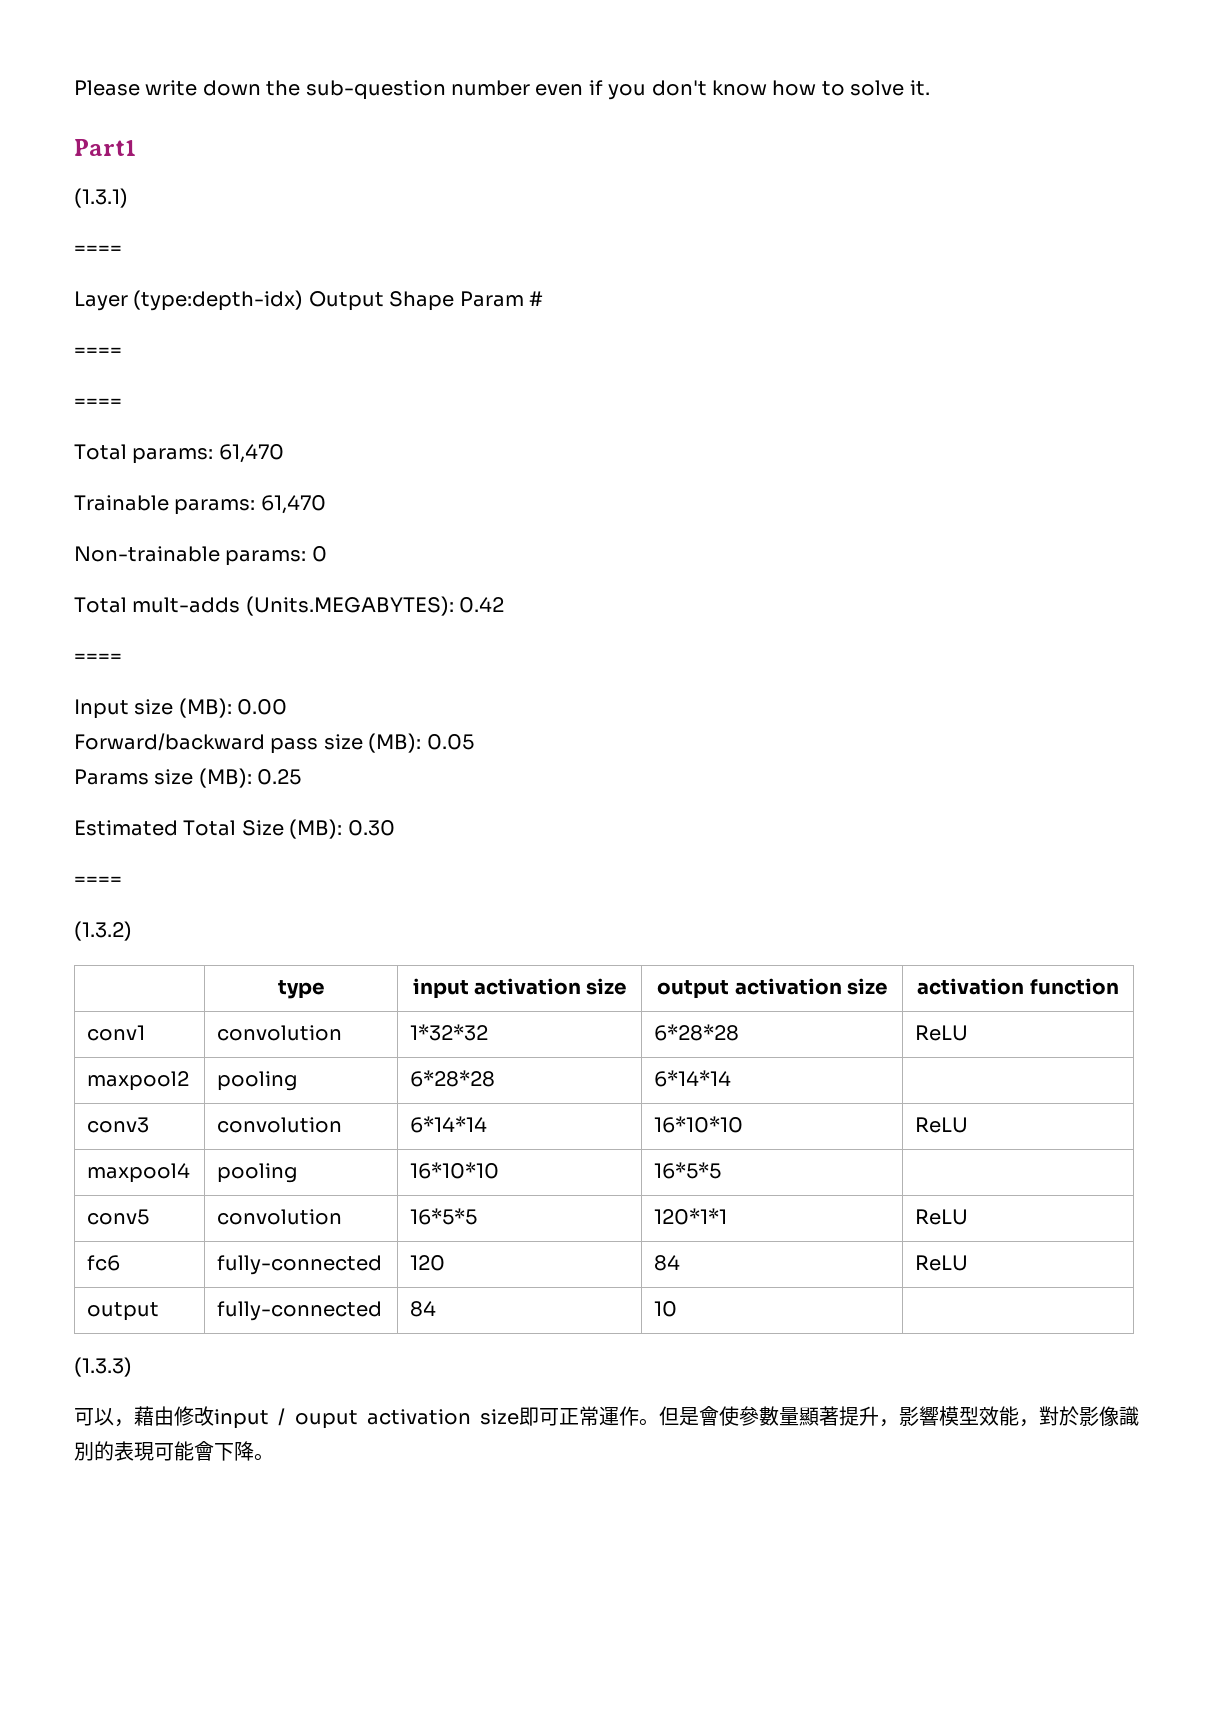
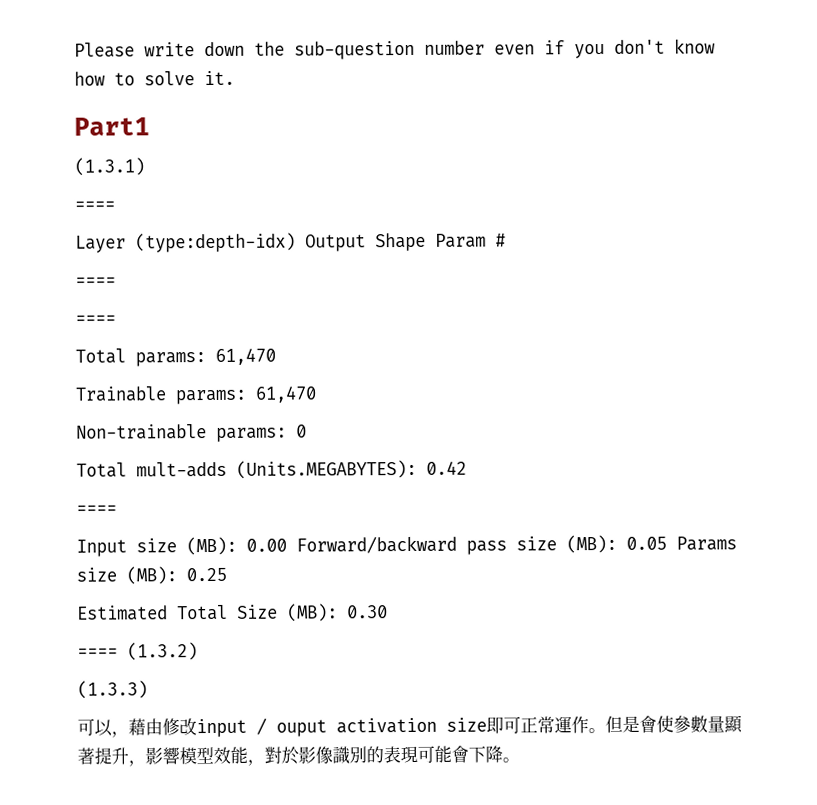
- Input size (MB): 0.00
- Forward/backward pass size (MB): 0.05
- Params size (MB): 0.25
+ Input size (MB): 0.00 Forward/backward pass size (MB): 0.05 Params size (MB): 0.25
  Estimated Total Size (MB): 0.30
- ====
- (1.3.2)
+ ==== (1.3.2)
- | type | input activation size | output activation size | activation function
- conv1 | convolution | 1*32*32 | 6*28*28 | ReLU
- maxpool2 | pooling | 6*28*28 | 6*14*14 |
- conv3 | convolution | 6*14*14 | 16*10*10 | ReLU
- maxpool4 | pooling | 16*10*10 | 16*5*5 |
- conv5 | convolution | 16*5*5 | 120*1*1 | ReLU
- fc6 | fully-connected | 120 | 84 | ReLU
- output | fully-connected | 84 | 10 |

